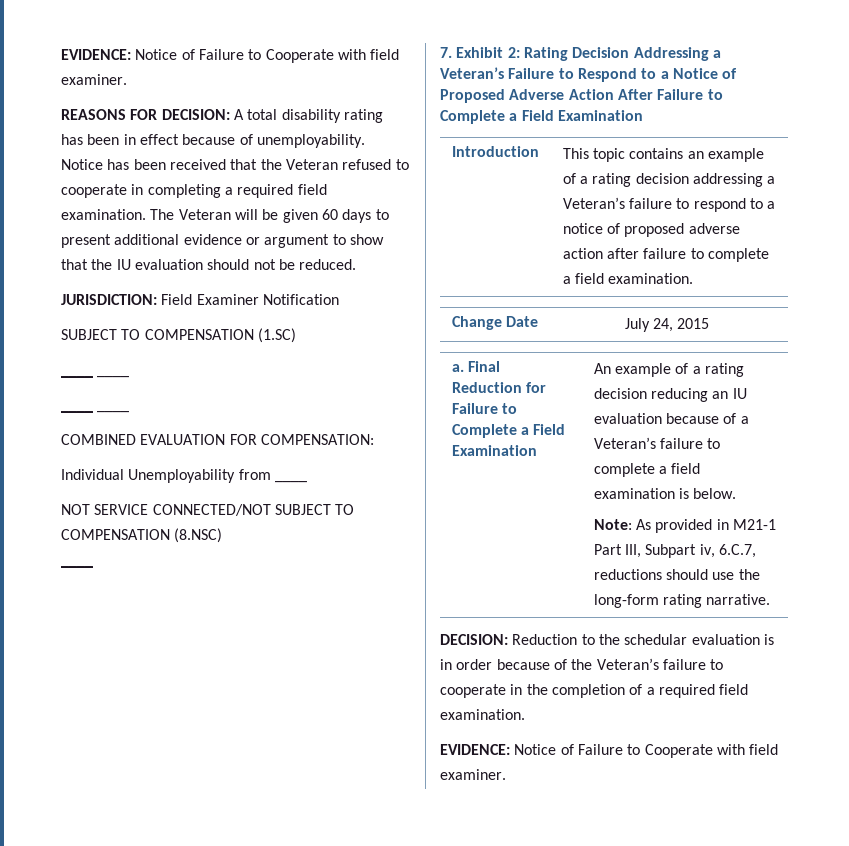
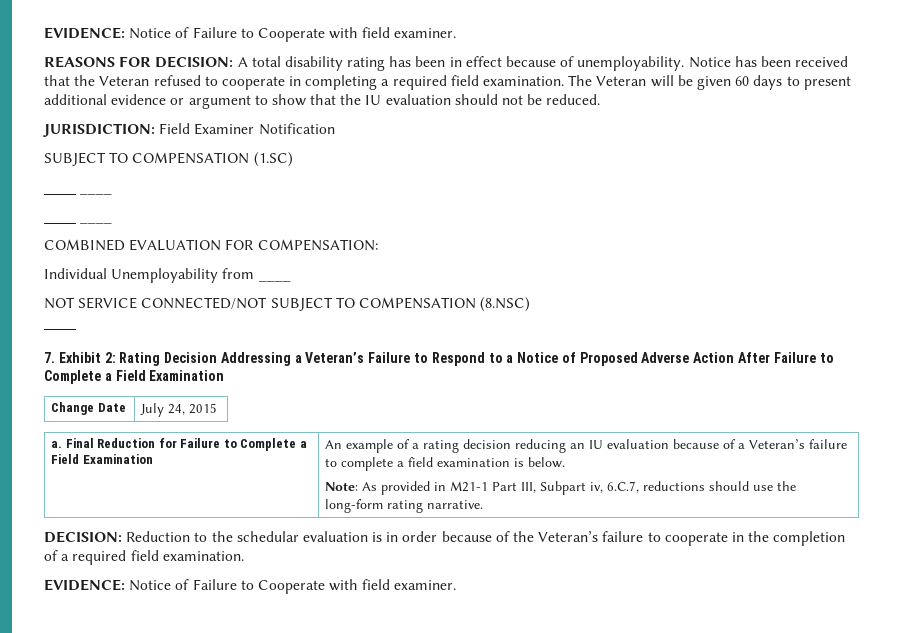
- Introduction | This topic contains an example of a rating decision addressing a Veteran’s failure to respond to a notice of proposed adverse action after failure to complete a field examination.

